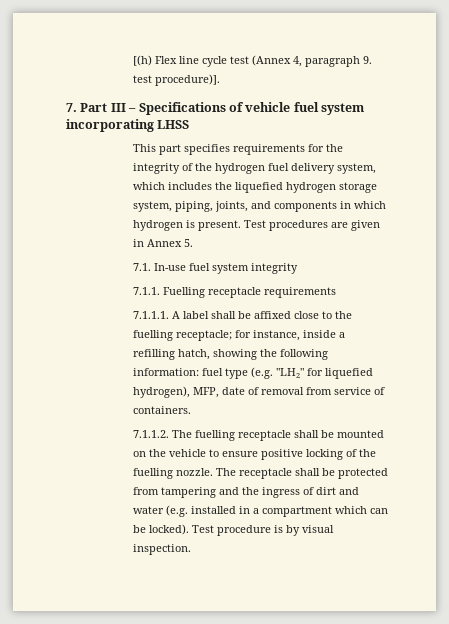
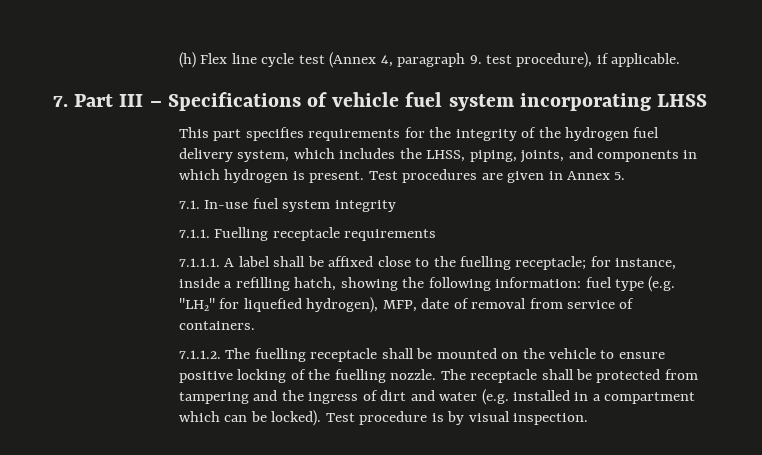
- [(h) Flex line cycle test (Annex 4, paragraph 9. test procedure)].
+ (h) Flex line cycle test (Annex 4, paragraph 9. test procedure), if applicable.
- This part specifies requirements for the integrity of the hydrogen fuel delivery system, which includes the liquefied hydrogen storage system, piping, joints, and components in which hydrogen is present.
+ This part specifies requirements for the integrity of the hydrogen fuel delivery system, which includes the LHSS, piping, joints, and components in which hydrogen is present.

